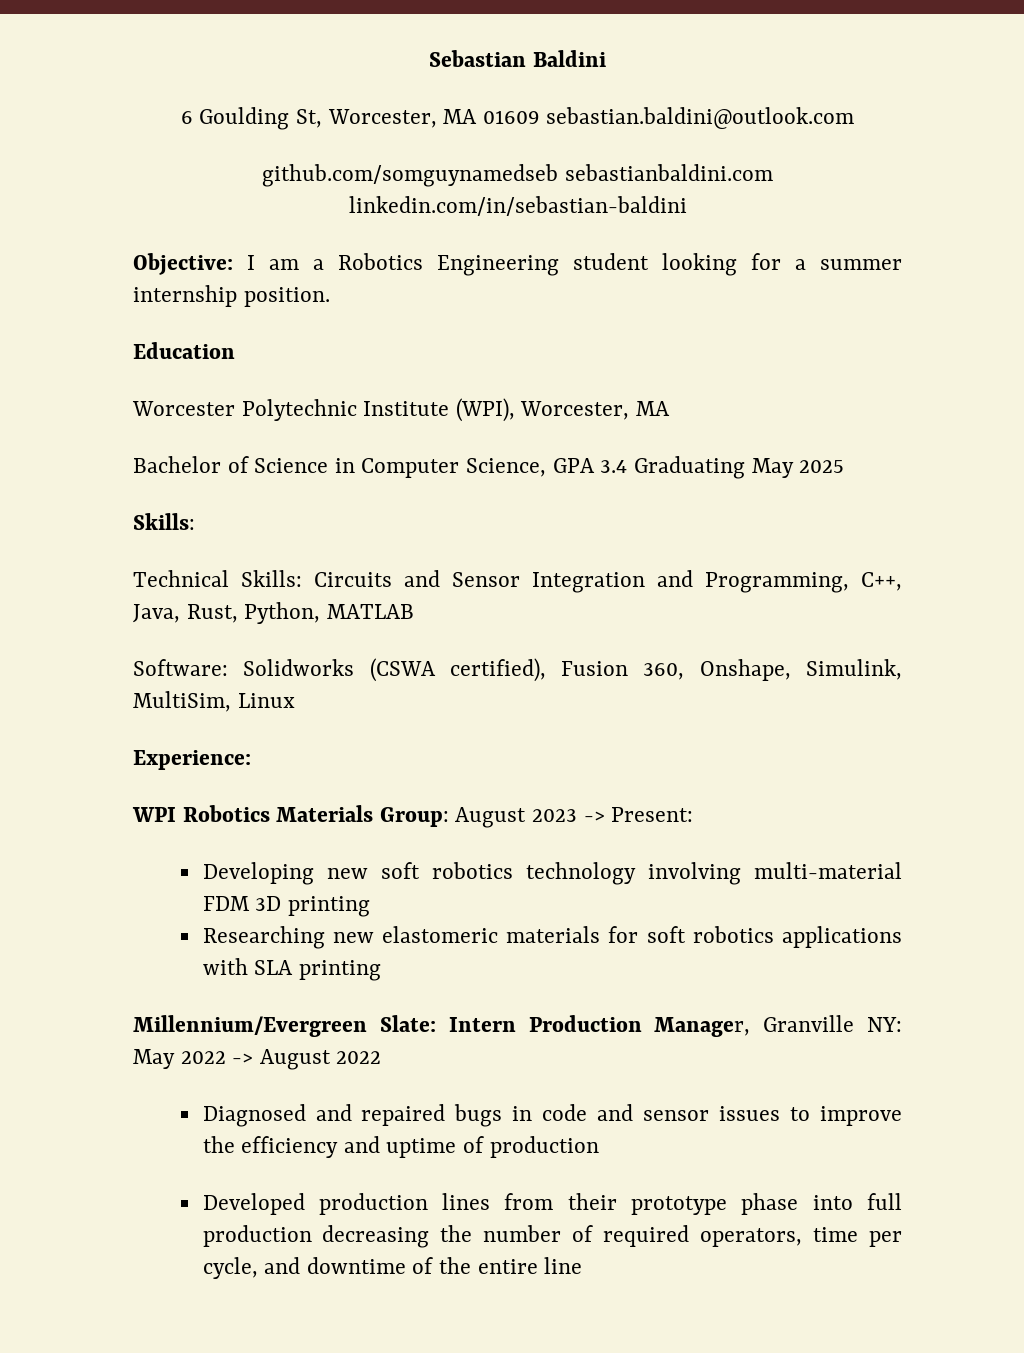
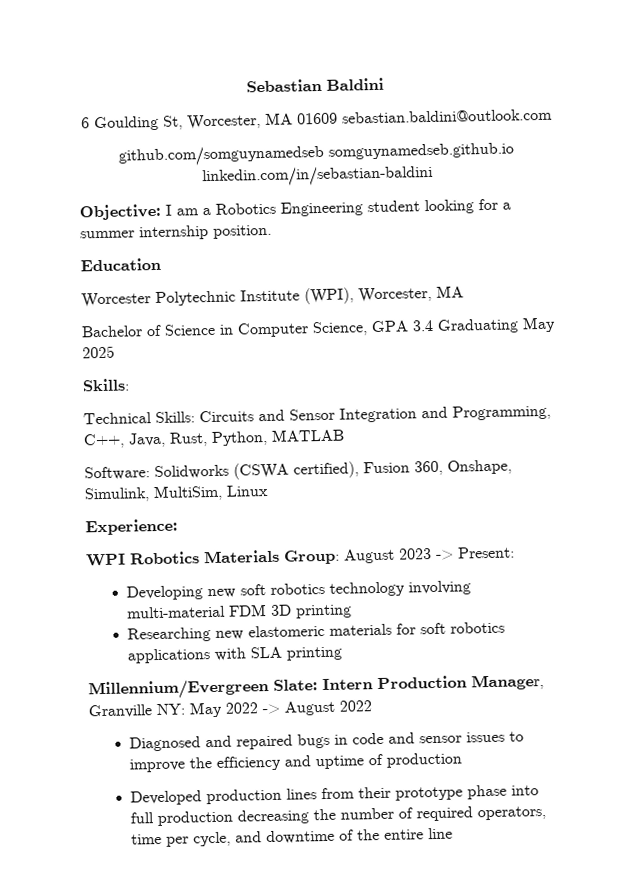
- github.com/somguynamedseb sebastianbaldini.com linkedin.com/in/sebastian-baldini
+ github.com/somguynamedseb somguynamedseb.github.io linkedin.com/in/sebastian-baldini

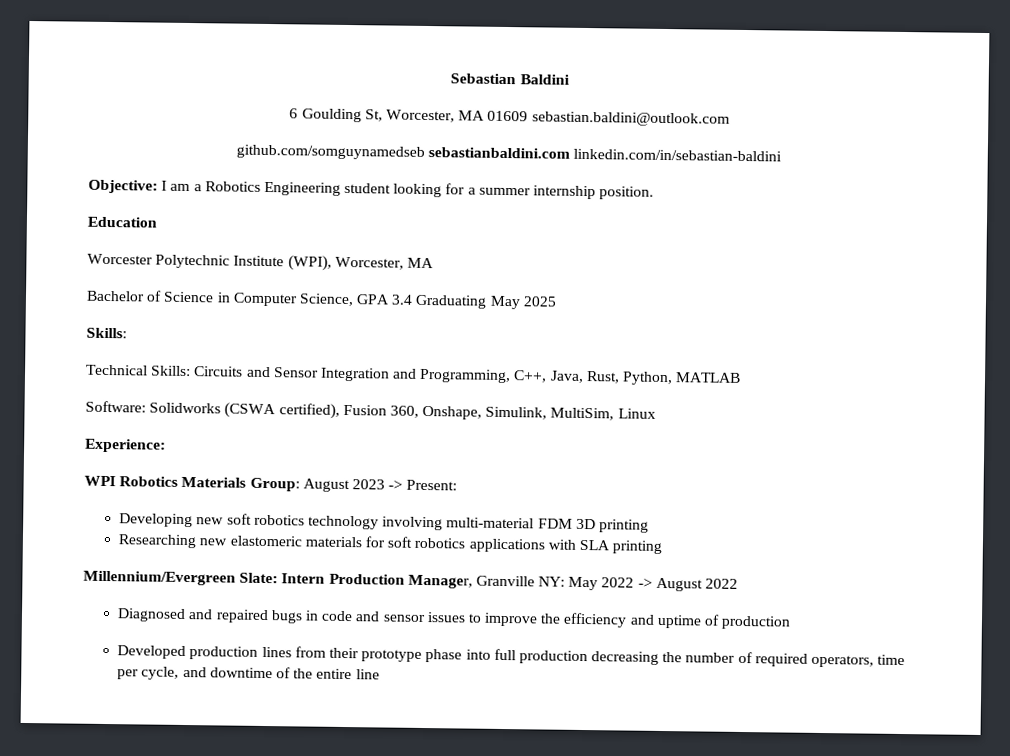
- github.com/somguynamedseb somguynamedseb.github.io linkedin.com/in/sebastian-baldini
+ github.com/somguynamedseb sebastianbaldini.com linkedin.com/in/sebastian-baldini

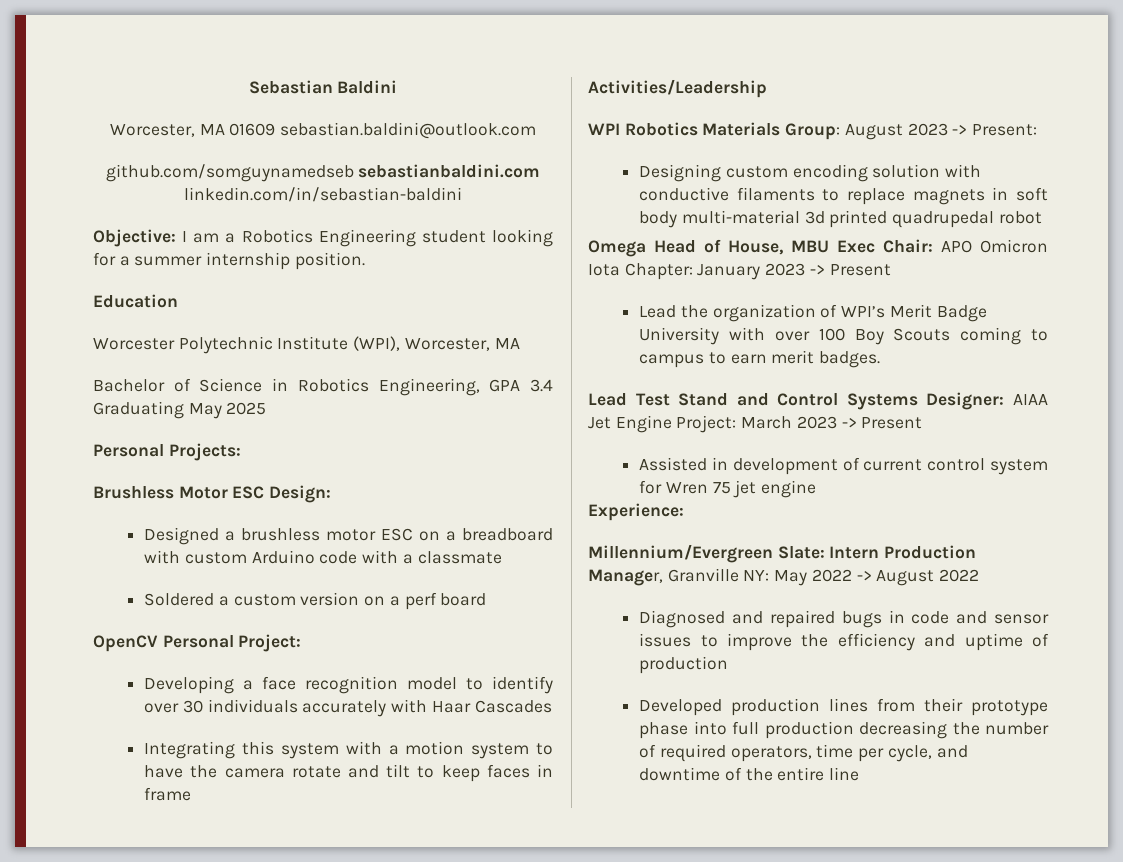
- 6 Goulding St, Worcester, MA 01609 sebastian.baldini@outlook.com
+ Worcester, MA 01609 sebastian.baldini@outlook.com
- Bachelor of Science in Computer Science, GPA 3.4 Graduating May 2025
- Skills:
- Technical Skills: Circuits and Sensor Integration and Programming, C++, Java, Rust, Python, MATLAB
- Software: Solidworks (CSWA certified), Fusion 360, Onshape, Simulink, MultiSim, Linux
- Experience:
+ Bachelor of Science in Robotics Engineering, GPA 3.4 Graduating May 2025
+ Personal Projects:
+ Brushless Motor ESC Design:
+ Designed a brushless motor ESC on a breadboard with custom Arduino code with a classmate
+ Soldered a custom version on a perf board
+ OpenCV Personal Project:
+ Developing a face recognition model to identify over 30 individuals accurately with Haar Cascades
+ Integrating this system with a motion system to have the camera rotate and tilt to keep faces in frame
+ Activities/Leadership
- Developing new soft robotics technology involving multi-material FDM 3D printing
- Researching new elastomeric materials for soft robotics applications with SLA printing
+ Designing custom encoding solution with conductive filaments to replace magnets in soft body multi-material 3d printed quadrupedal robot
+ Omega Head of House, MBU Exec Chair: APO Omicron Iota Chapter: January 2023 -> Present
+ Lead the organization of WPI’s Merit Badge University with over 100 Boy Scouts coming to campus to earn merit badges.
+ Lead Test Stand and Control Systems Designer: AIAA Jet Engine Project: March 2023 -> Present
+ Assisted in development of current control system for Wren 75 jet engine
+ Experience:

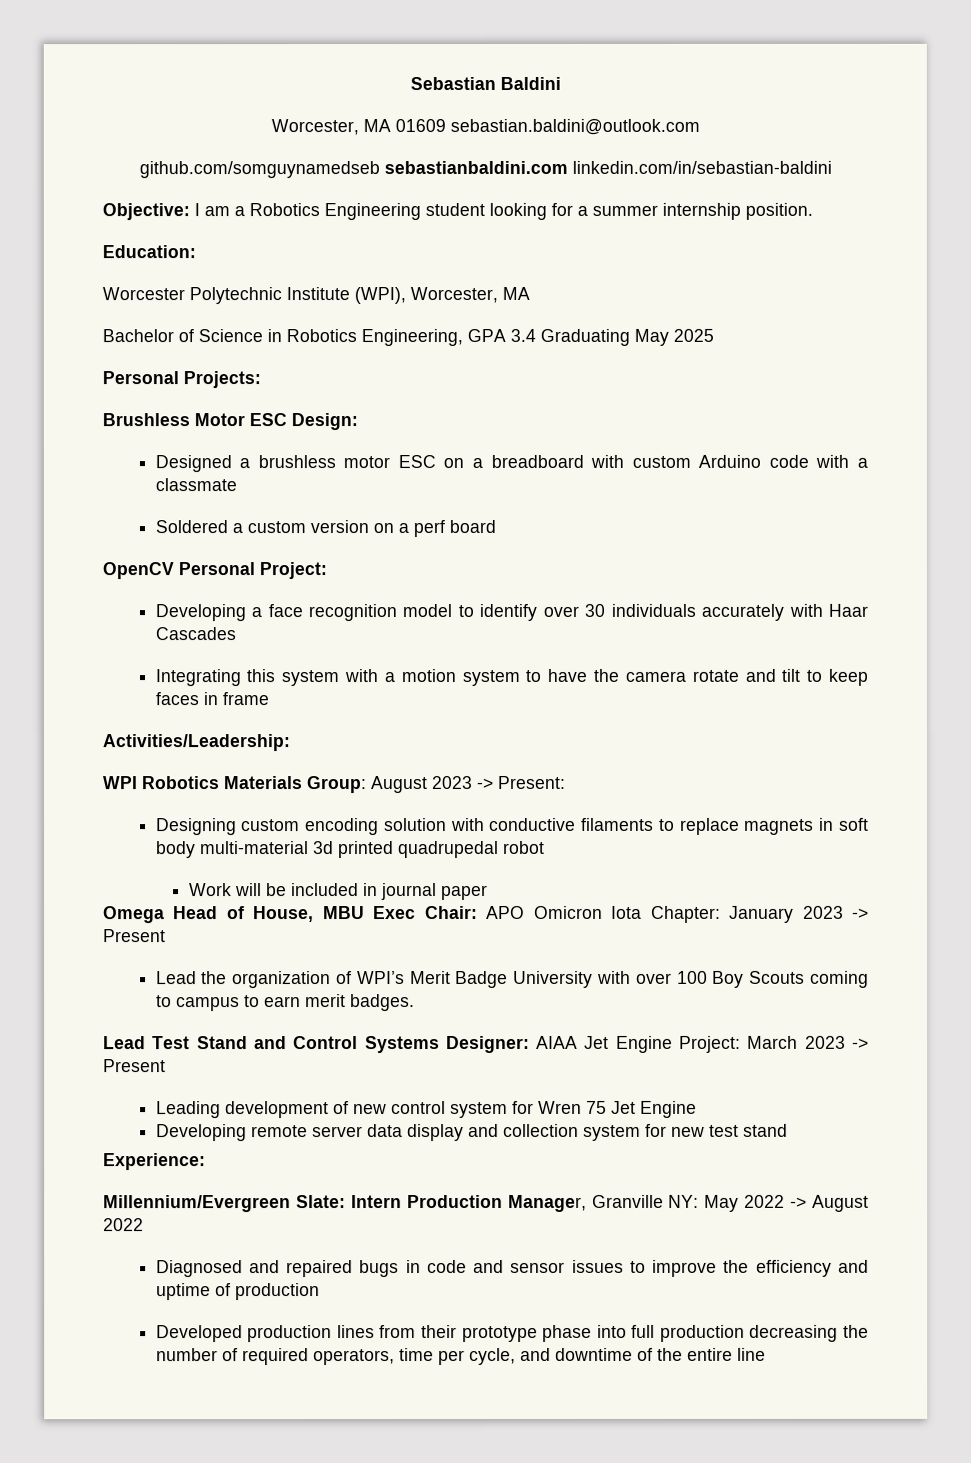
- Education
+ Education:
- Activities/Leadership
+ Activities/Leadership:
+ Work will be included in journal paper
- Assisted in development of current control system for Wren 75 jet engine
+ Leading development of new control system for Wren 75 Jet Engine
+ Developing remote server data display and collection system for new test stand

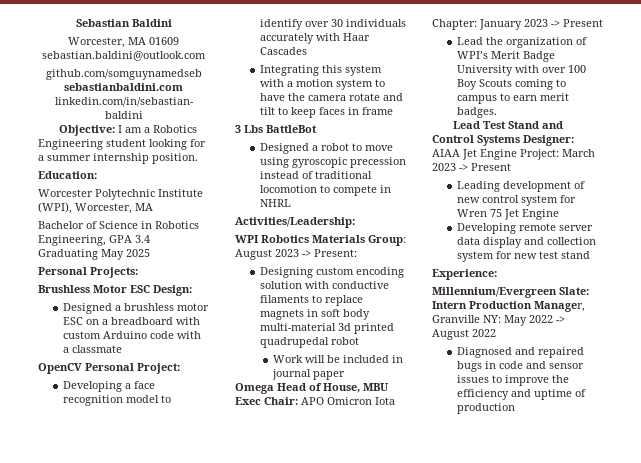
- Soldered a custom version on a perf board
+ 3 Lbs BattleBot
+ Designed a robot to move using gyroscopic precession instead of traditional locomotion to compete in NHRL
- Developed production lines from their prototype phase into full production decreasing the number of required operators, time per cycle, and downtime of the entire line

